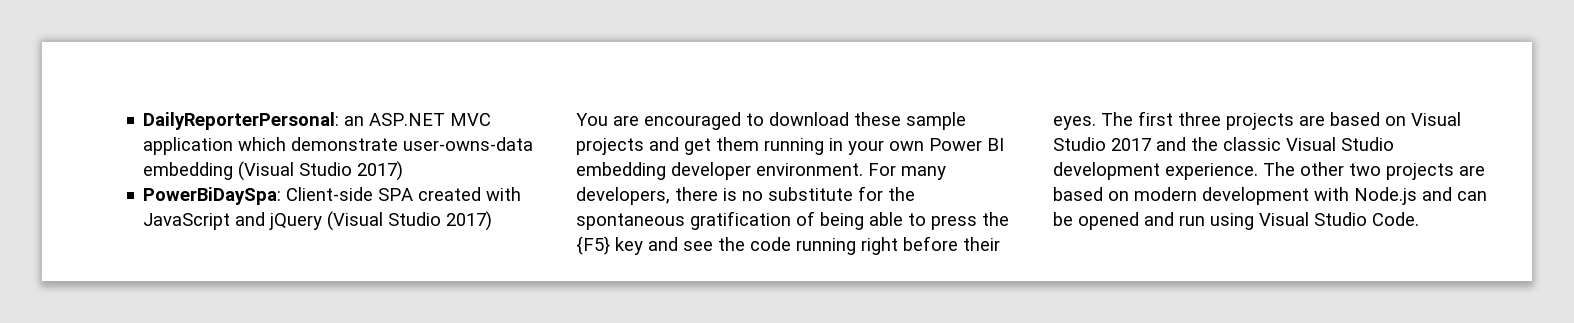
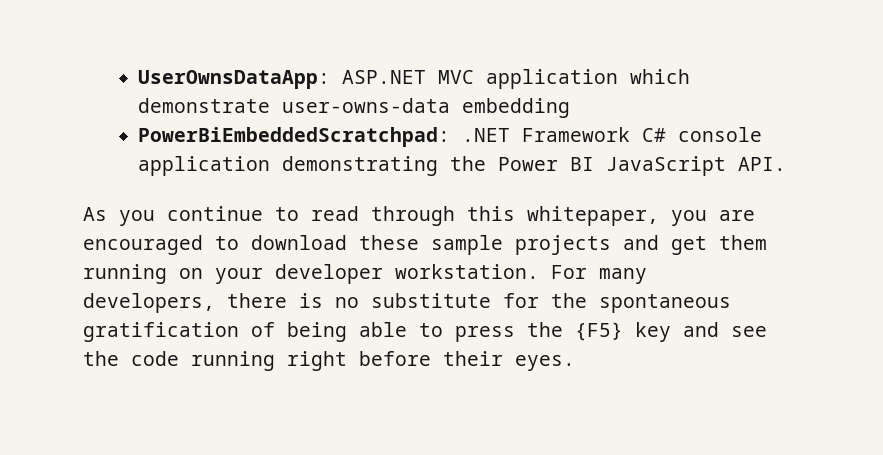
- DailyReporterPersonal: an ASP.NET MVC application which demonstrate user-owns-data embedding (Visual Studio 2017)
- PowerBiDaySpa: Client-side SPA created with JavaScript and jQuery (Visual Studio 2017)
- You are encouraged to download these sample projects and get them running in your own Power BI embedding developer environment.
+ UserOwnsDataApp: ASP.NET MVC application which demonstrate user-owns-data embedding
+ PowerBiEmbeddedScratchpad: .NET Framework C# console application demonstrating the Power BI JavaScript API.
+ As you continue to read through this whitepaper, you are encouraged to download these sample projects and get them running on your developer workstation.
- The first three projects are based on Visual Studio 2017 and the classic Visual Studio development experience. The other two projects are based on modern development with Node.js and can be opened and run using Visual Studio Code.

